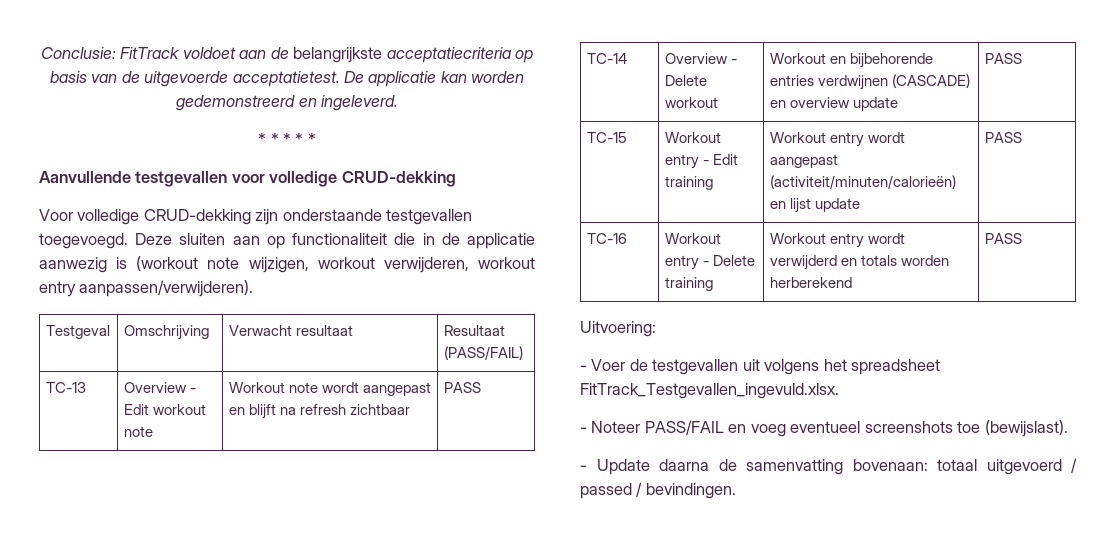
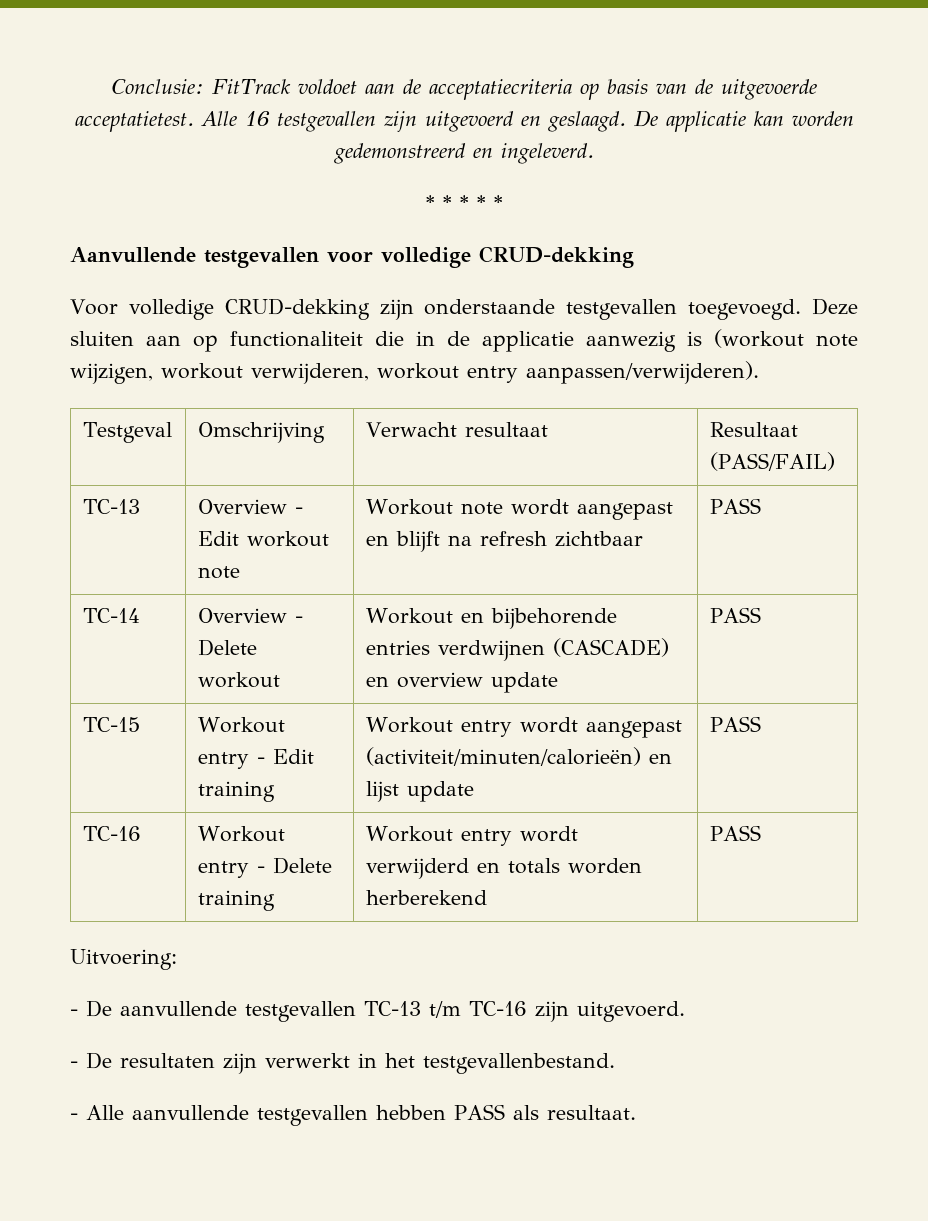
- Conclusie: FitTrack voldoet aan de belangrijkste acceptatiecriteria op basis van de uitgevoerde acceptatietest.
+ Conclusie: FitTrack voldoet aan de acceptatiecriteria op basis van de uitgevoerde acceptatietest.
+ Alle 16 testgevallen zijn uitgevoerd en geslaagd.
- - Voer de testgevallen uit volgens het spreadsheet FitTrack_Testgevallen_ingevuld.xlsx.
- - Noteer PASS/FAIL en voeg eventueel screenshots toe (bewijslast).
- - Update daarna de samenvatting bovenaan: totaal uitgevoerd / passed / bevindingen.
+ - De aanvullende testgevallen TC-13 t/m TC-16 zijn uitgevoerd.
+ - De resultaten zijn verwerkt in het testgevallenbestand.
+ - Alle aanvullende testgevallen hebben PASS als resultaat.

